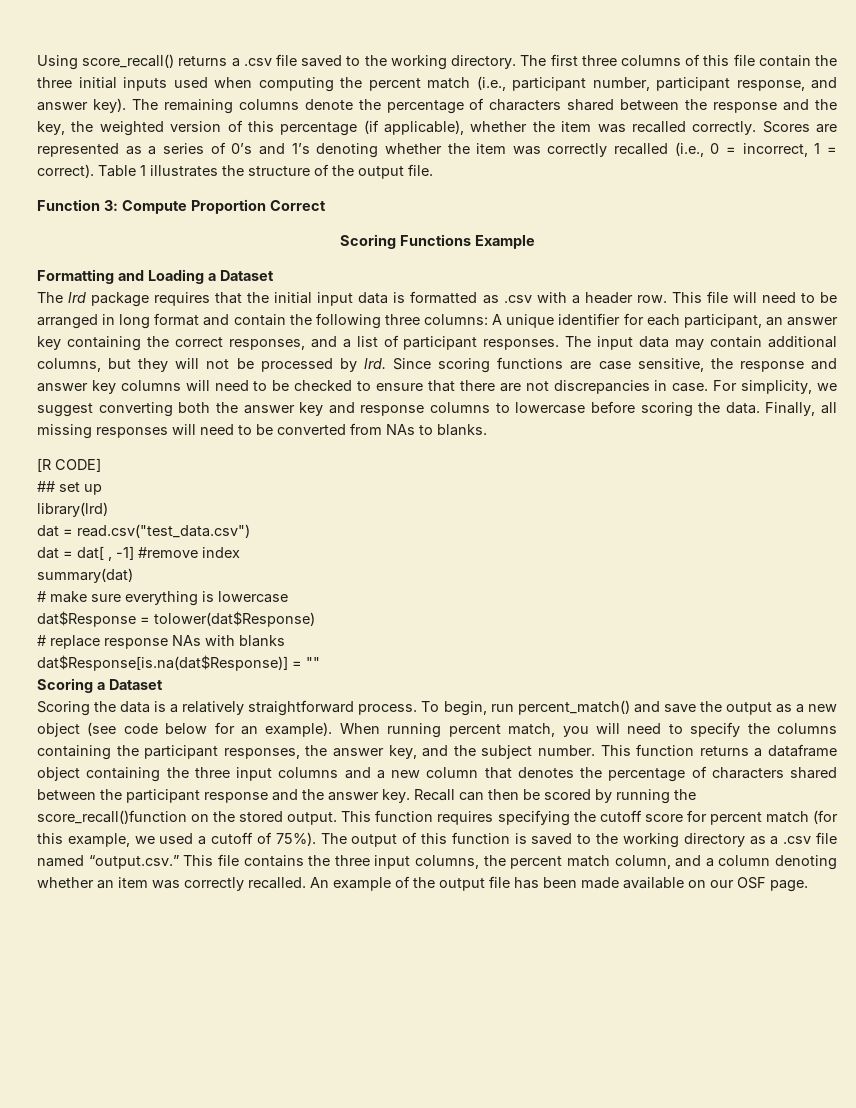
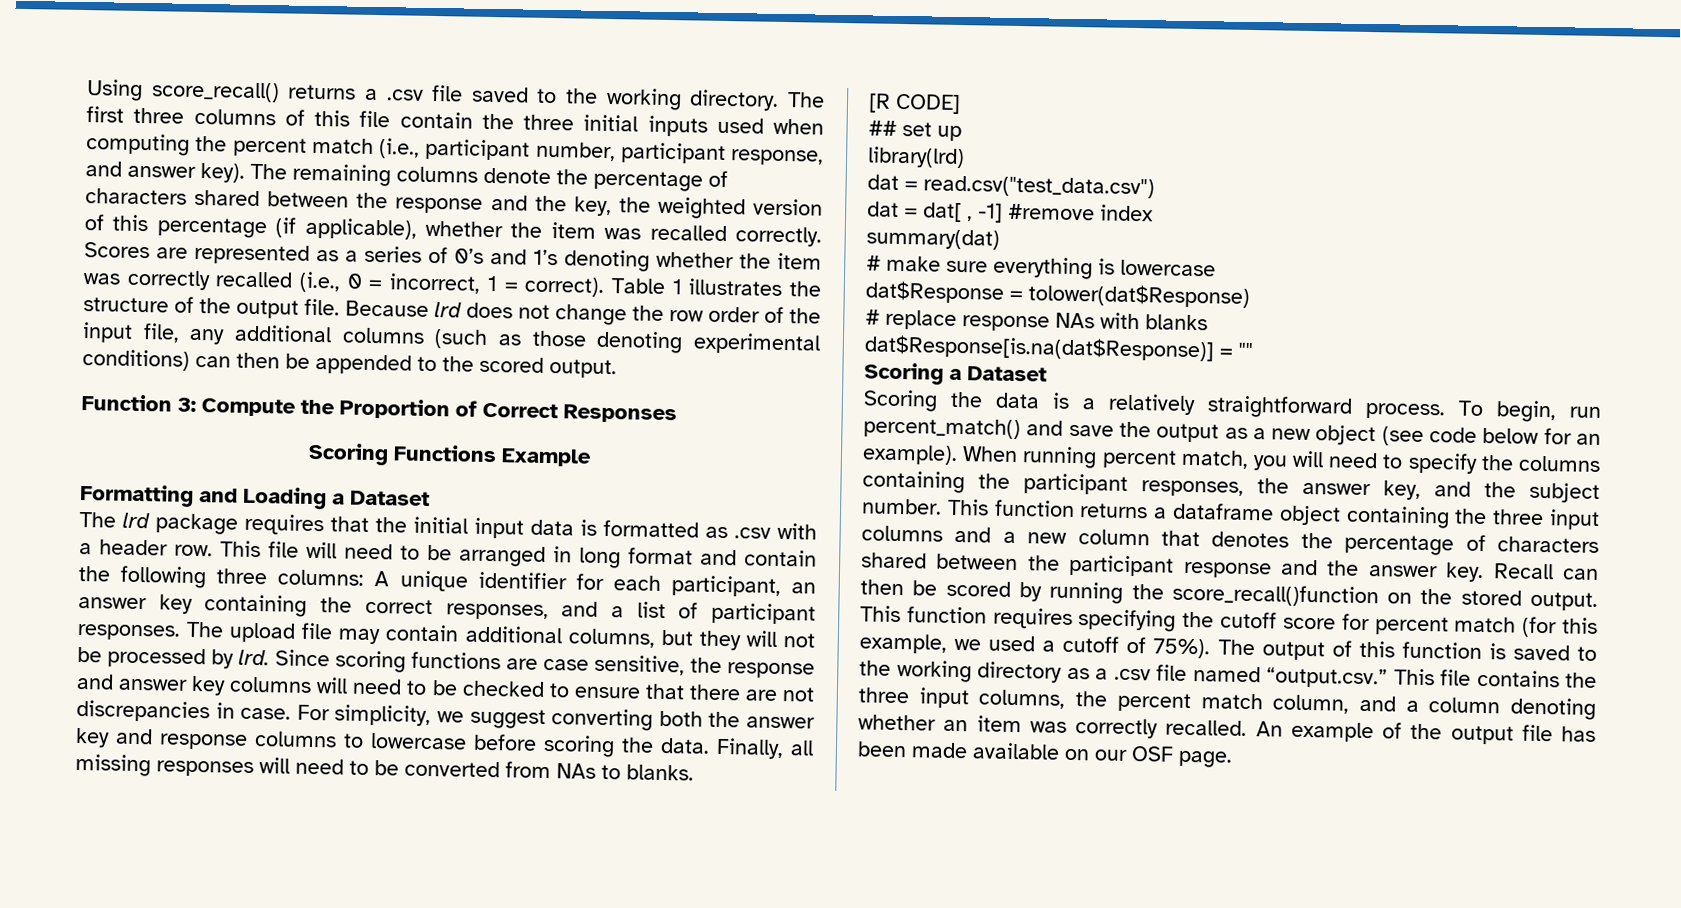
+ Because lrd does not change the row order of the input file, any additional columns (such as those denoting experimental conditions) can then be appended to the scored output.
- Function 3: Compute Proportion Correct
+ Function 3: Compute the Proportion of Correct Responses
- The input data may contain additional columns, but they will not be processed by lrd.
+ The upload file may contain additional columns, but they will not be processed by lrd.

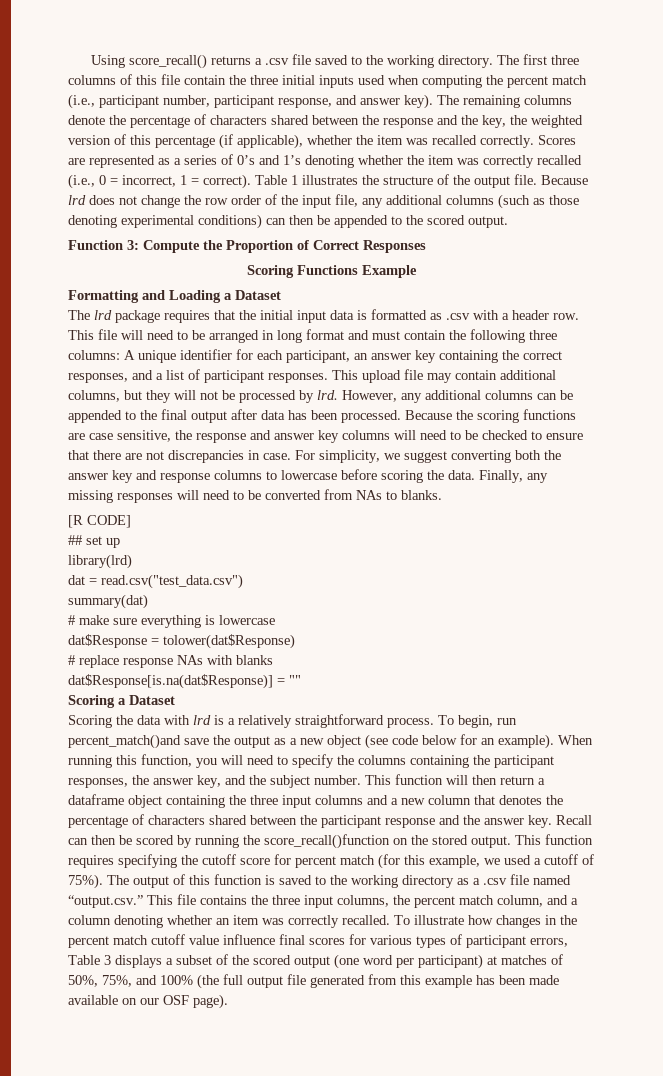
- This file will need to be arranged in long format and contain the following three columns: A unique identifier for each participant, an answer key containing the correct responses, and a list of participant responses.
+ This file will need to be arranged in long format and must contain the following three columns: A unique identifier for each participant, an answer key containing the correct responses, and a list of participant responses.
- The upload file may contain additional columns, but they will not be processed by lrd.
+ This upload file may contain additional columns, but they will not be processed by lrd.
- Since scoring functions are case sensitive, the response and answer key columns will need to be checked to ensure that there are not discrepancies in case.
+ However, any additional columns can be appended to the final output after data has been processed. Because the scoring functions are case sensitive, the response and answer key columns will need to be checked to ensure that there are not discrepancies in case.
- Finally, all missing responses will need to be converted from NAs to blanks.
+ Finally, any missing responses will need to be converted from NAs to blanks.
- dat = dat[ , -1] #remove index
- Scoring the data is a relatively straightforward process.
+ Scoring the data with lrd is a relatively straightforward process.
- To begin, run percent_match() and save the output as a new object (see code below for an example).
+ To begin, run percent_match()and save the output as a new object (see code below for an example).
- When running percent match, you will need to specify the columns containing the participant responses, the answer key, and the subject number.
+ When running this function, you will need to specify the columns containing the participant responses, the answer key, and the subject number.
- This function returns a dataframe object containing the three input columns and a new column that denotes the percentage of characters shared between the participant response and the answer key.
+ This function will then return a dataframe object containing the three input columns and a new column that denotes the percentage of characters shared between the participant response and the answer key.
- An example of the output file has been made available on our OSF page.
+ To illustrate how changes in the percent match cutoff value influence final scores for various types of participant errors, Table 3 displays a subset of the scored output (one word per participant) at matches of 50%, 75%, and 100% (the full output file generated from this example has been made available on our OSF page).

